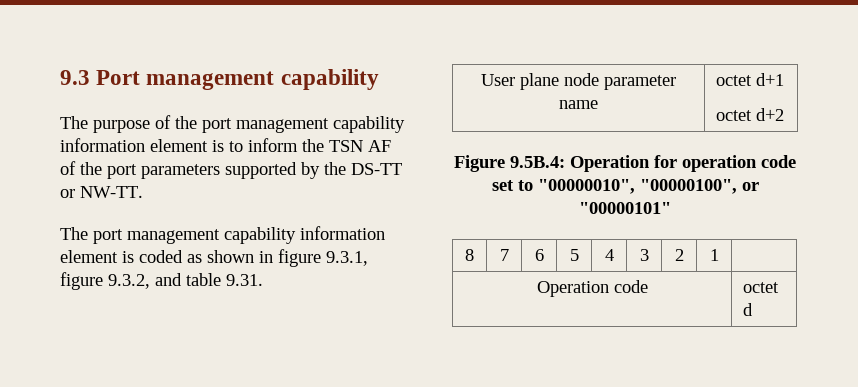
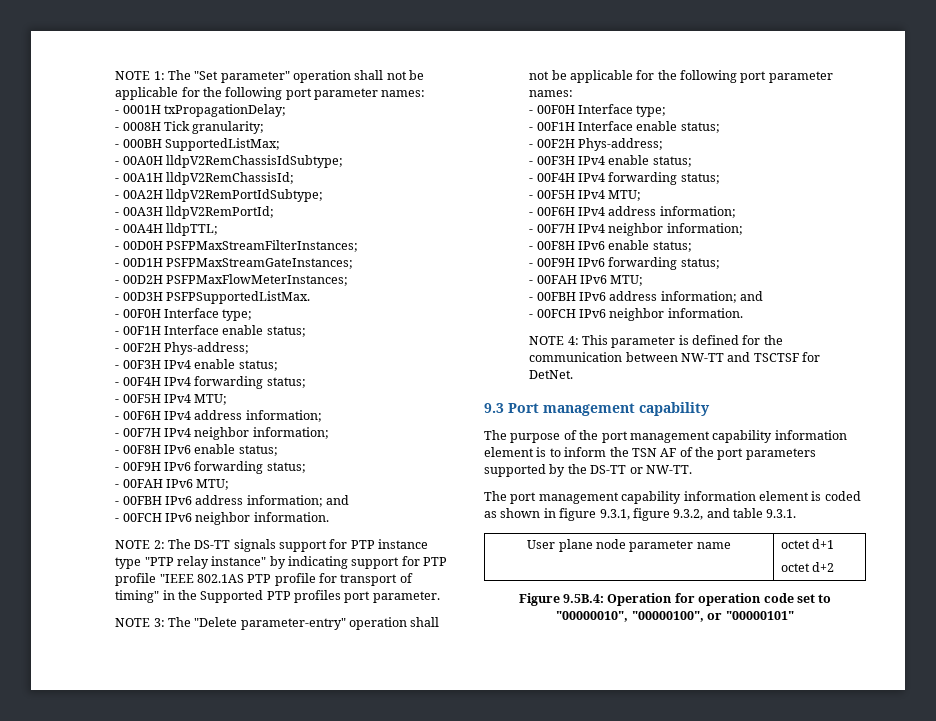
+ NOTE 1: The "Set parameter" operation shall not be applicable for the following port parameter names:
+ - 0001H txPropagationDelay;
+ - 0008H Tick granularity;
+ - 000BH SupportedListMax;
+ - 00A0H lldpV2RemChassisIdSubtype;
+ - 00A1H lldpV2RemChassisId;
+ - 00A2H lldpV2RemPortIdSubtype;
+ - 00A3H lldpV2RemPortId;
+ - 00A4H lldpTTL;
+ - 00D0H PSFPMaxStreamFilterInstances;
+ - 00D1H PSFPMaxStreamGateInstances;
+ - 00D2H PSFPMaxFlowMeterInstances;
+ - 00D3H PSFPSupportedListMax.
+ - 00F0H Interface type;
+ - 00F1H Interface enable status;
+ - 00F2H Phys-address;
+ - 00F3H IPv4 enable status;
+ - 00F4H IPv4 forwarding status;
+ - 00F5H IPv4 MTU;
+ - 00F6H IPv4 address information;
+ - 00F7H IPv4 neighbor information;
+ - 00F8H IPv6 enable status;
+ - 00F9H IPv6 forwarding status;
+ - 00FAH IPv6 MTU;
+ - 00FBH IPv6 address information; and
+ - 00FCH IPv6 neighbor information.
+ NOTE 2: The DS-TT signals support for PTP instance type "PTP relay instance" by indicating support for PTP profile "IEEE 802.1AS PTP profile for transport of timing" in the Supported PTP profiles port parameter.
+ NOTE 3: The "Delete parameter-entry" operation shall not be applicable for the following port parameter names:
+ - 00F0H Interface type;
+ - 00F1H Interface enable status;
+ - 00F2H Phys-address;
+ - 00F3H IPv4 enable status;
+ - 00F4H IPv4 forwarding status;
+ - 00F5H IPv4 MTU;
+ - 00F6H IPv4 address information;
+ - 00F7H IPv4 neighbor information;
+ - 00F8H IPv6 enable status;
+ - 00F9H IPv6 forwarding status;
+ - 00FAH IPv6 MTU;
+ - 00FBH IPv6 address information; and
+ - 00FCH IPv6 neighbor information.
+ NOTE 4: This parameter is defined for the communication between NW-TT and TSCTSF for DetNet.
- The port management capability information element is coded as shown in figure 9.3.1, figure 9.3.2, and table 9.31.
+ The port management capability information element is coded as shown in figure 9.3.1, figure 9.3.2, and table 9.3.1.
- 8 | 7 | 6 | 5 | 4 | 3 | 2 | 1 |
- Operation code | octet d

